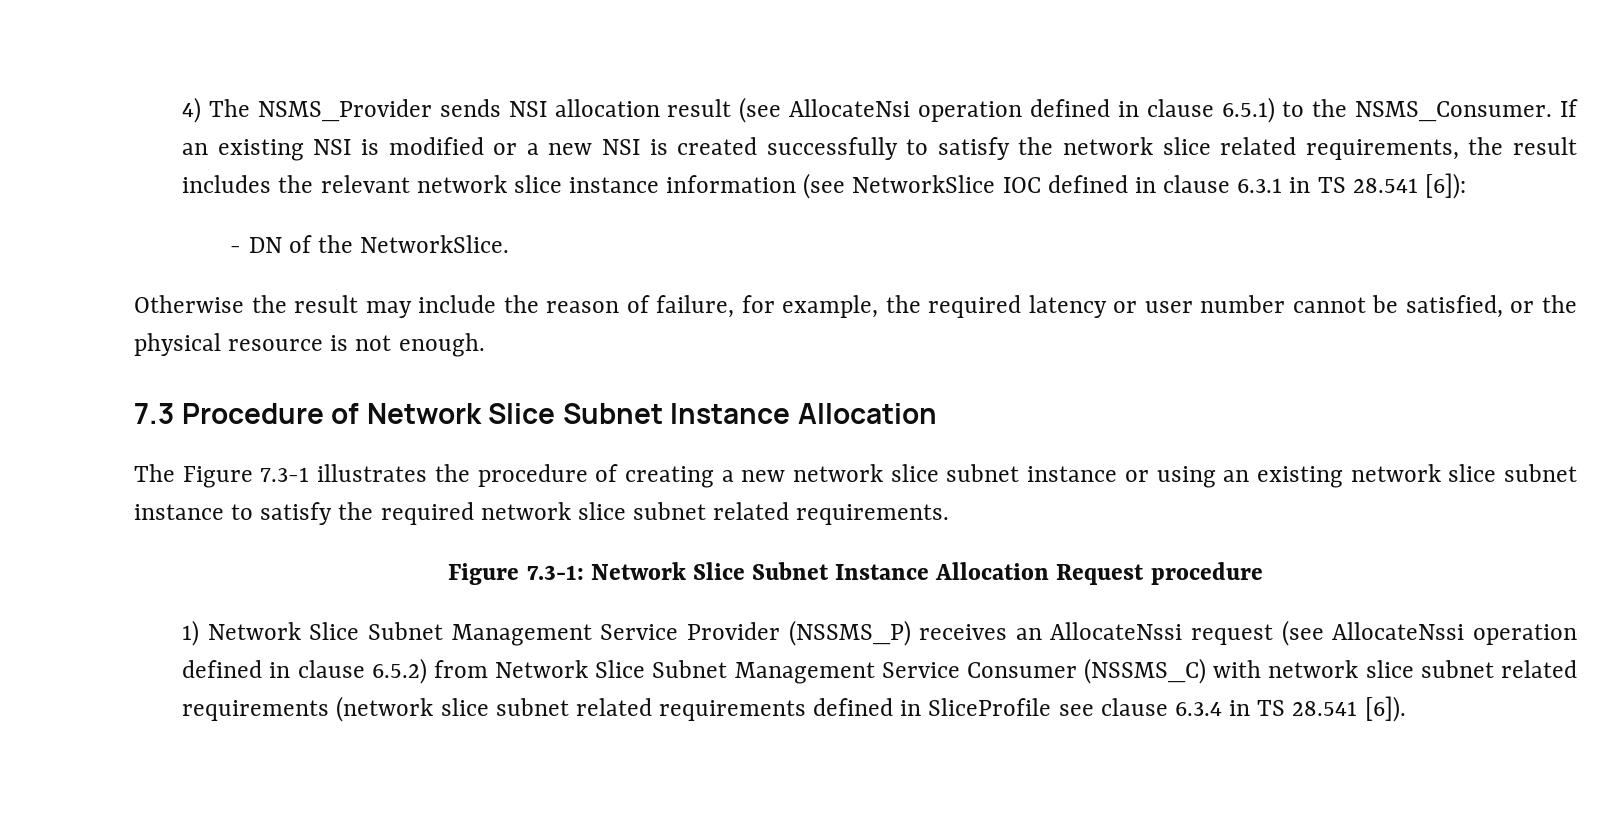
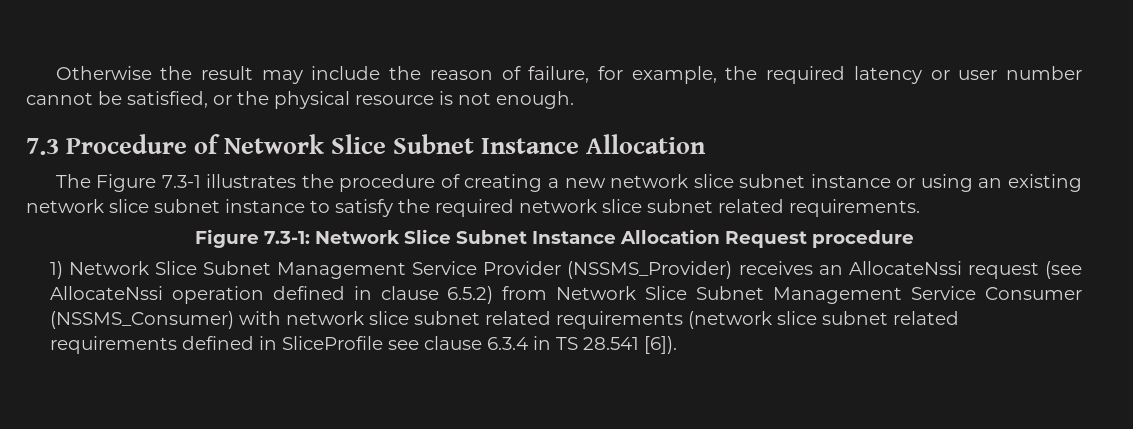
- 4) The NSMS_Provider sends NSI allocation result (see AllocateNsi operation defined in clause 6.5.1) to the NSMS_Consumer. If an existing NSI is modified or a new NSI is created successfully to satisfy the network slice related requirements, the result includes the relevant network slice instance information (see NetworkSlice IOC defined in clause 6.3.1 in TS 28.541 [6]):
- - DN of the NetworkSlice.
- 1) Network Slice Subnet Management Service Provider (NSSMS_P) receives an AllocateNssi request (see AllocateNssi operation defined in clause 6.5.2) from Network Slice Subnet Management Service Consumer (NSSMS_C) with network slice subnet related requirements (network slice subnet related requirements defined in SliceProfile see clause 6.3.4 in TS 28.541 [6]).
+ 1) Network Slice Subnet Management Service Provider (NSSMS_Provider) receives an AllocateNssi request (see AllocateNssi operation defined in clause 6.5.2) from Network Slice Subnet Management Service Consumer (NSSMS_Consumer) with network slice subnet related requirements (network slice subnet related requirements defined in SliceProfile see clause 6.3.4 in TS 28.541 [6]).

